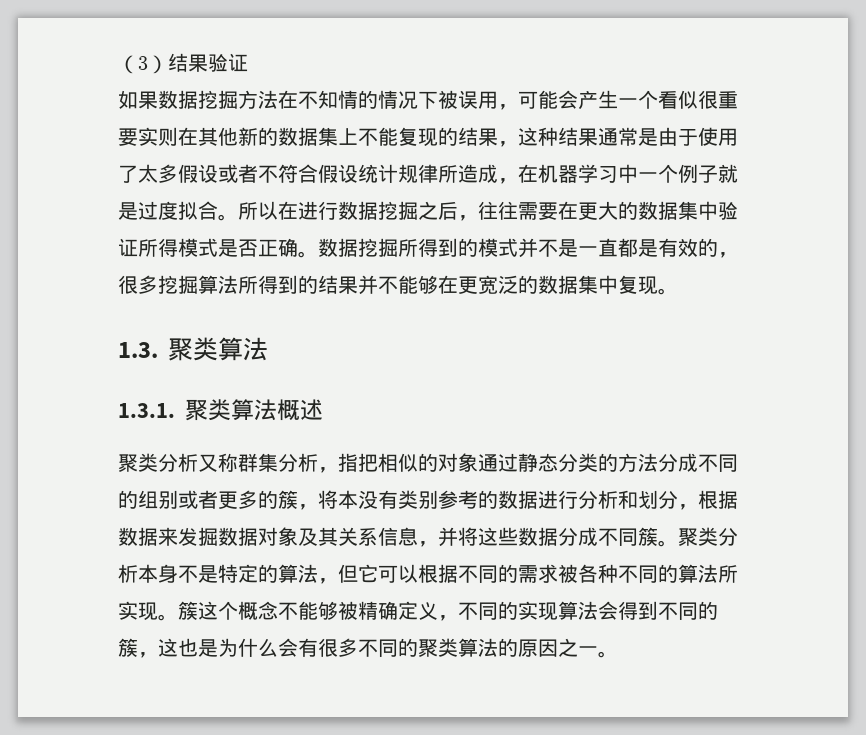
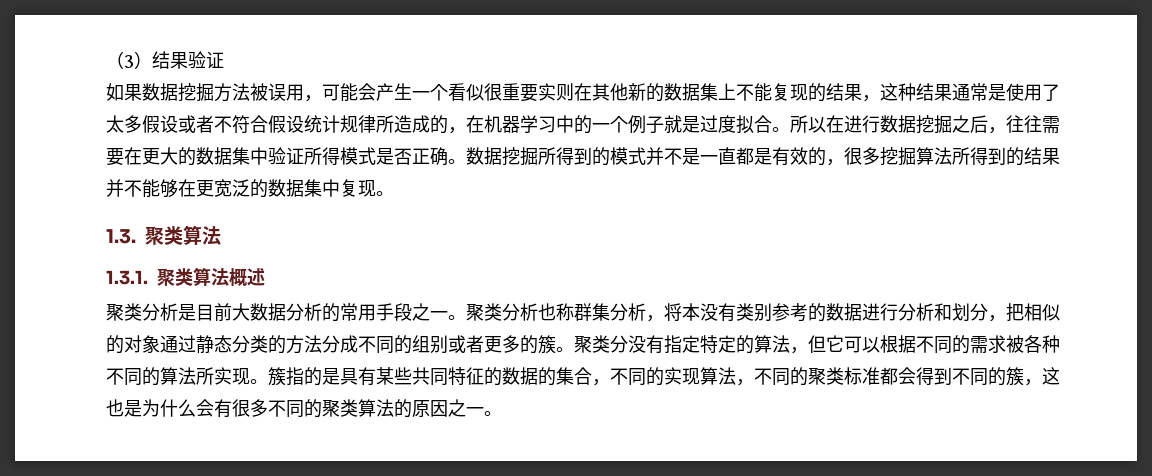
- 如果数据挖掘方法在不知情的情况下被误用，可能会产生一个看似很重要实则在其他新的数据集上不能复现的结果，这种结果通常是由于使用了太多假设或者不符合假设统计规律所造成，在机器学习中一个例子就是过度拟合。
+ 如果数据挖掘方法被误用，可能会产生一个看似很重要实则在其他新的数据集上不能复现的结果，这种结果通常是使用了太多假设或者不符合假设统计规律所造成的，在机器学习中的一个例子就是过度拟合。
- 聚类分析又称群集分析，指把相似的对象通过静态分类的方法分成不同的组别或者更多的簇，将本没有类别参考的数据进行分析和划分，根据数据来发掘数据对象及其关系信息，并将这些数据分成不同簇。聚类分析本身不是特定的算法，但它可以根据不同的需求被各种不同的算法所实现。
+ 聚类分析是目前大数据分析的常用手段之一。聚类分析也称群集分析，将本没有类别参考的数据进行分析和划分，把相似的对象通过静态分类的方法分成不同的组别或者更多的簇。聚类分没有指定特定的算法，但它可以根据不同的需求被各种不同的算法所实现。
- 簇这个概念不能够被精确定义，不同的实现算法会得到不同的簇，这也是为什么会有很多不同的聚类算法的原因之一。
+ 簇指的是具有某些共同特征的数据的集合，不同的实现算法，不同的聚类标准都会得到不同的簇，这也是为什么会有很多不同的聚类算法的原因之一。

